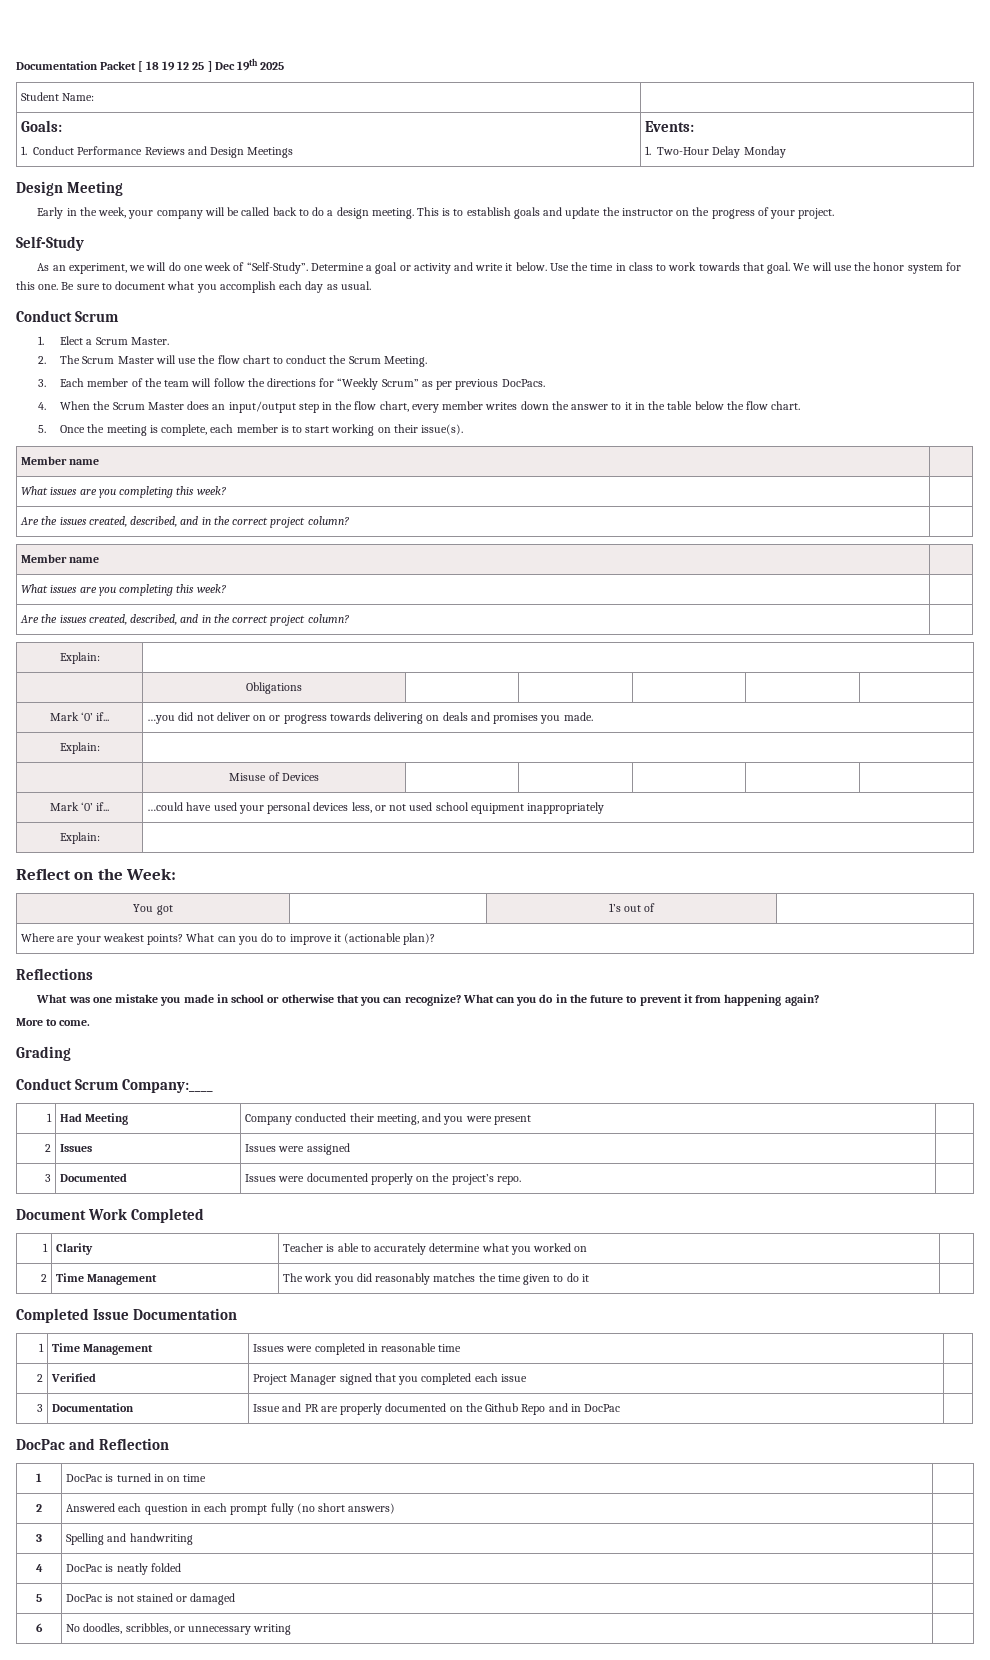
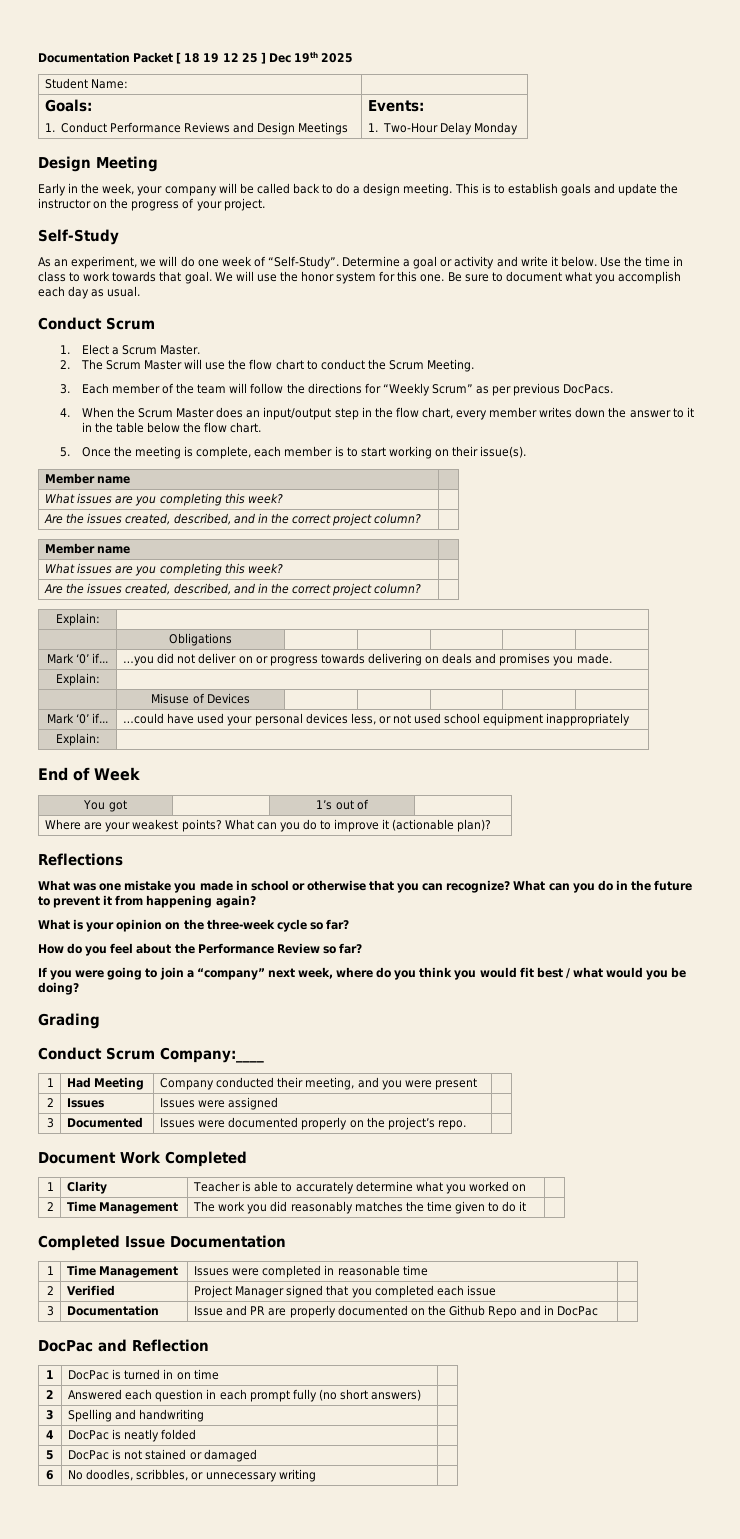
- Reflect on the Week:
+ End of Week
- More to come.
+ What is your opinion on the three-week cycle so far?
+ How do you feel about the Performance Review so far?
+ If you were going to join a “company” next week, where do you think you would fit best / what would you be doing?

